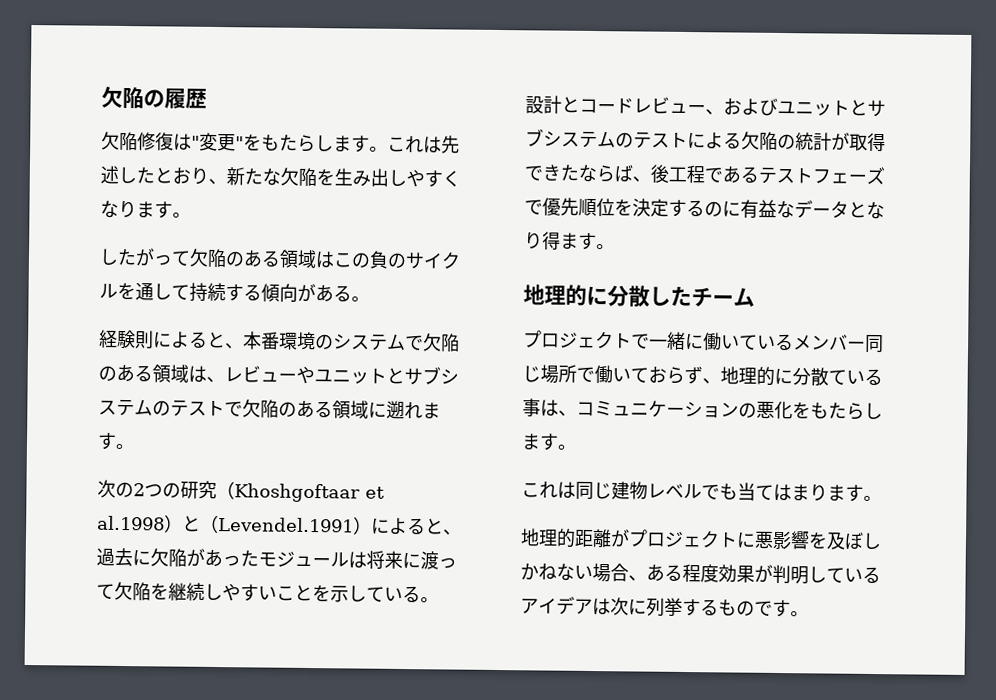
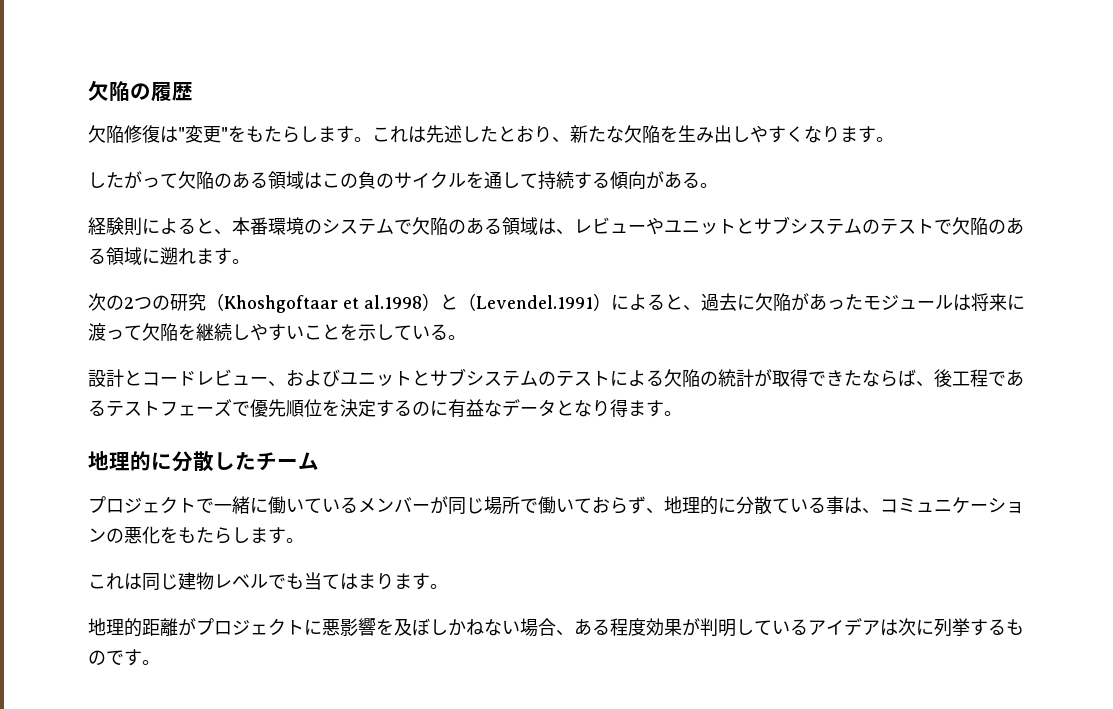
- プロジェクトで一緒に働いているメンバー同じ場所で働いておらず、地理的に分散ている事は、コミュニケーションの悪化をもたらします。
+ プロジェクトで一緒に働いているメンバーが同じ場所で働いておらず、地理的に分散ている事は、コミュニケーションの悪化をもたらします。

